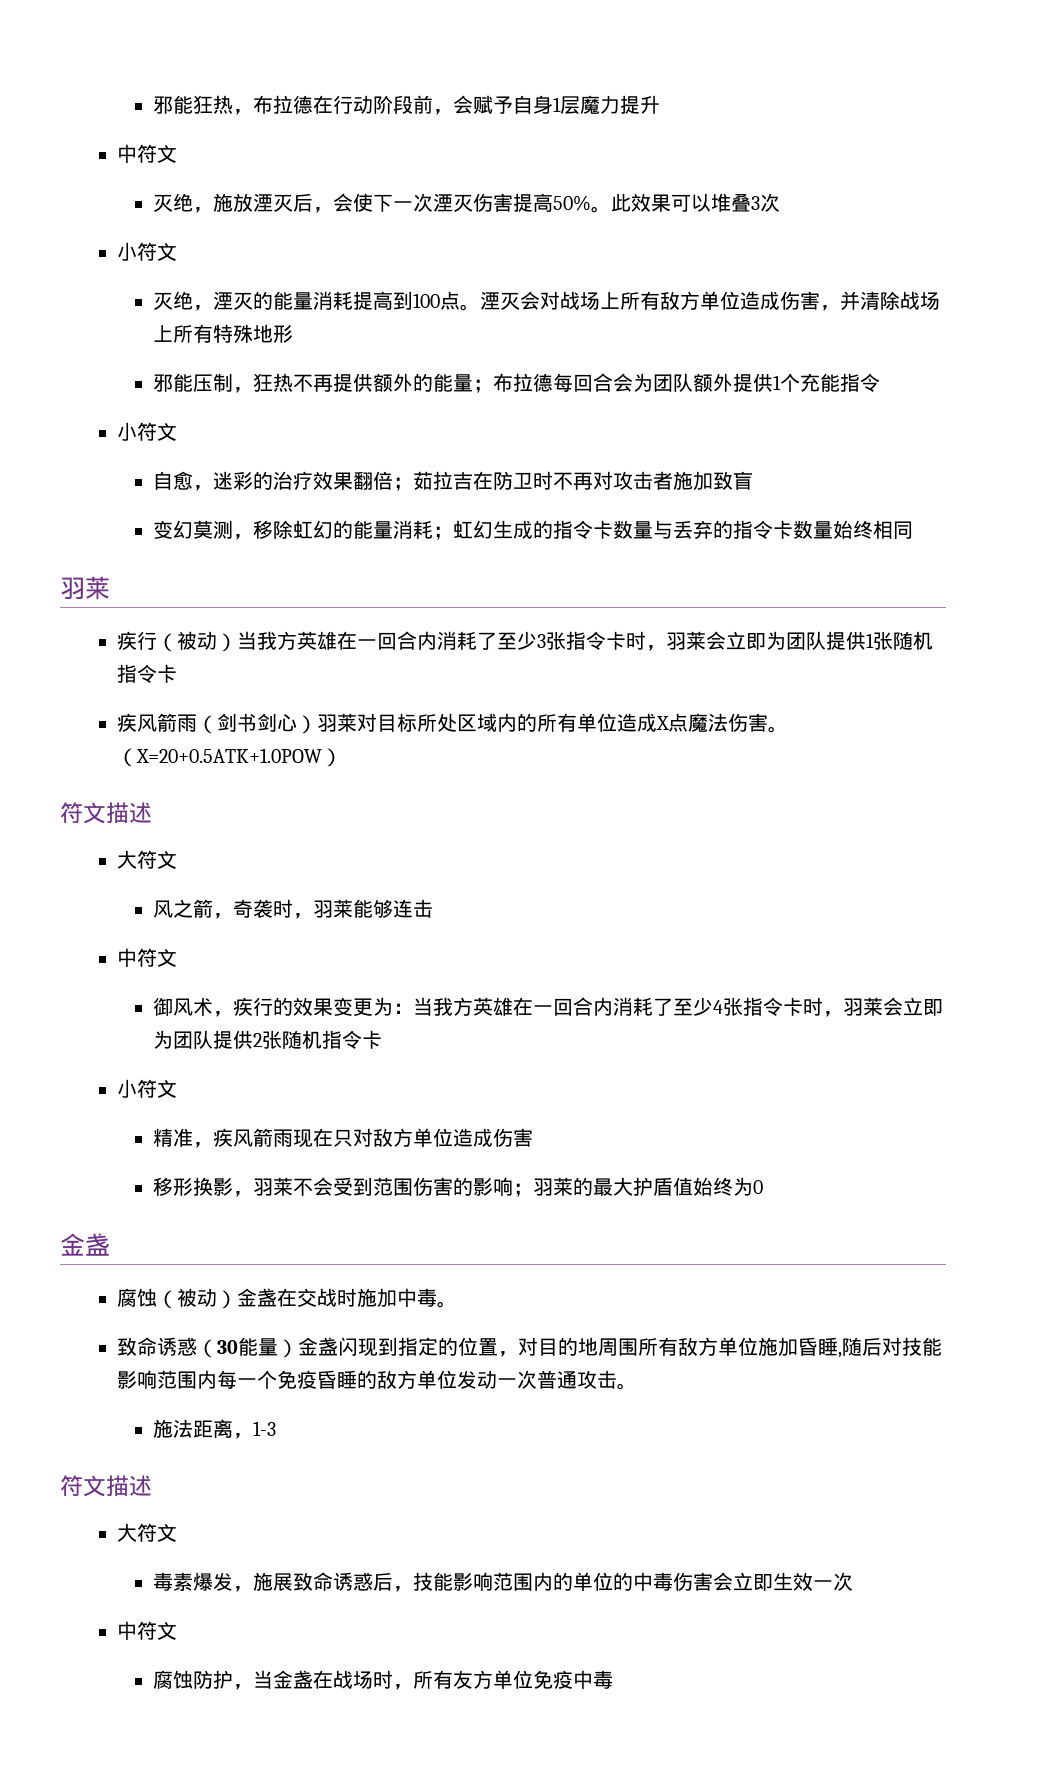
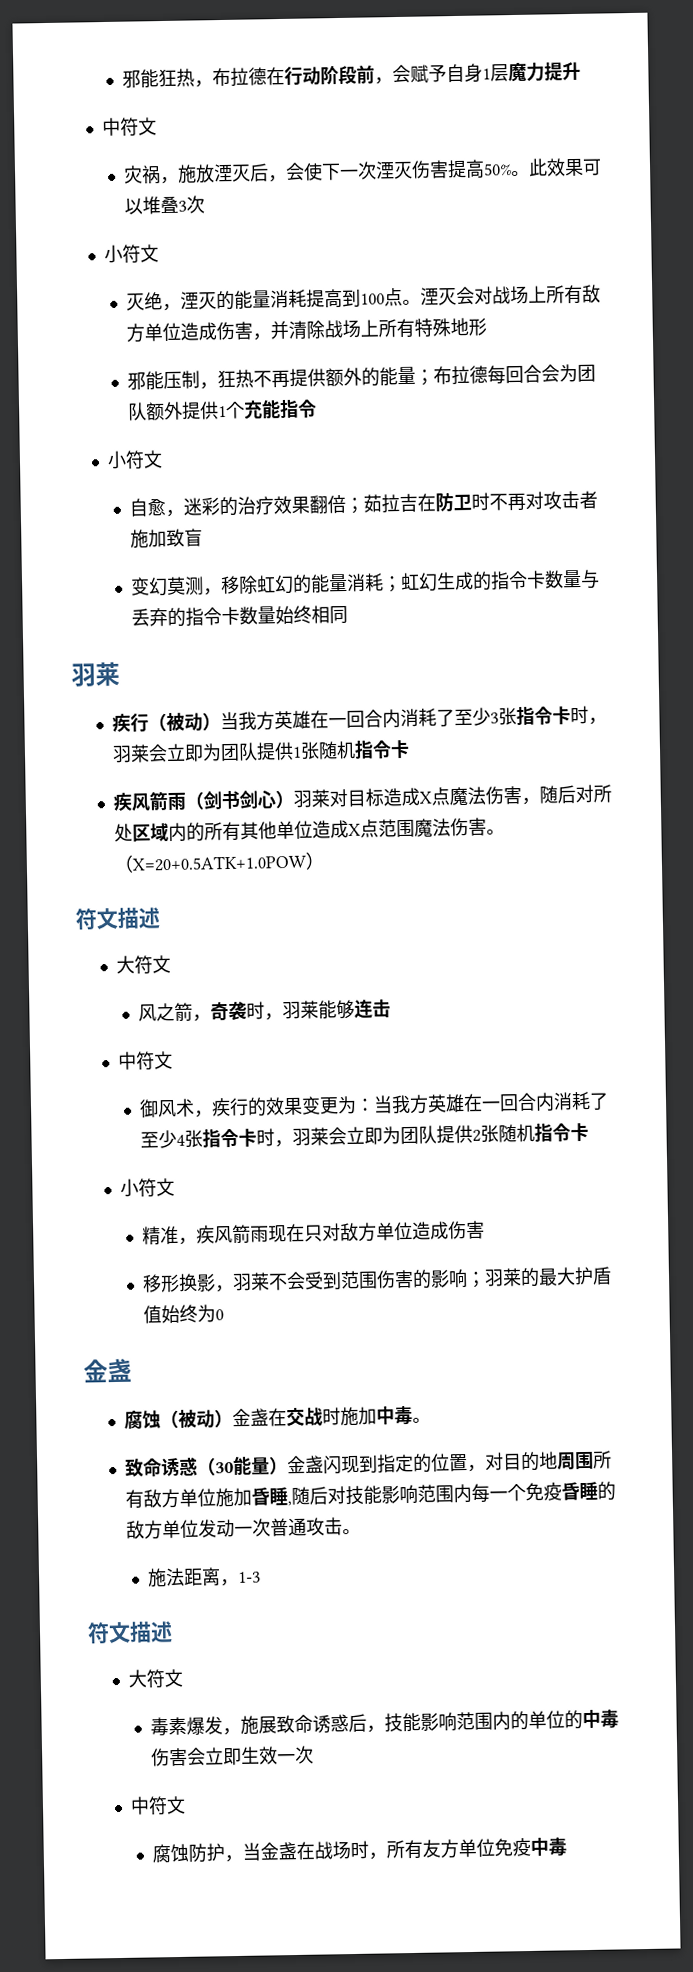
- 灭绝，施放湮灭后，会使下一次湮灭伤害提高50%。
+ 灾祸，施放湮灭后，会使下一次湮灭伤害提高50%。
- 疾风箭雨（剑书剑心）羽莱对目标所处区域内的所有单位造成X点魔法伤害。
+ 疾风箭雨（剑书剑心）羽莱对目标造成X点魔法伤害，随后对所处区域内的所有其他单位造成X点范围魔法伤害。

